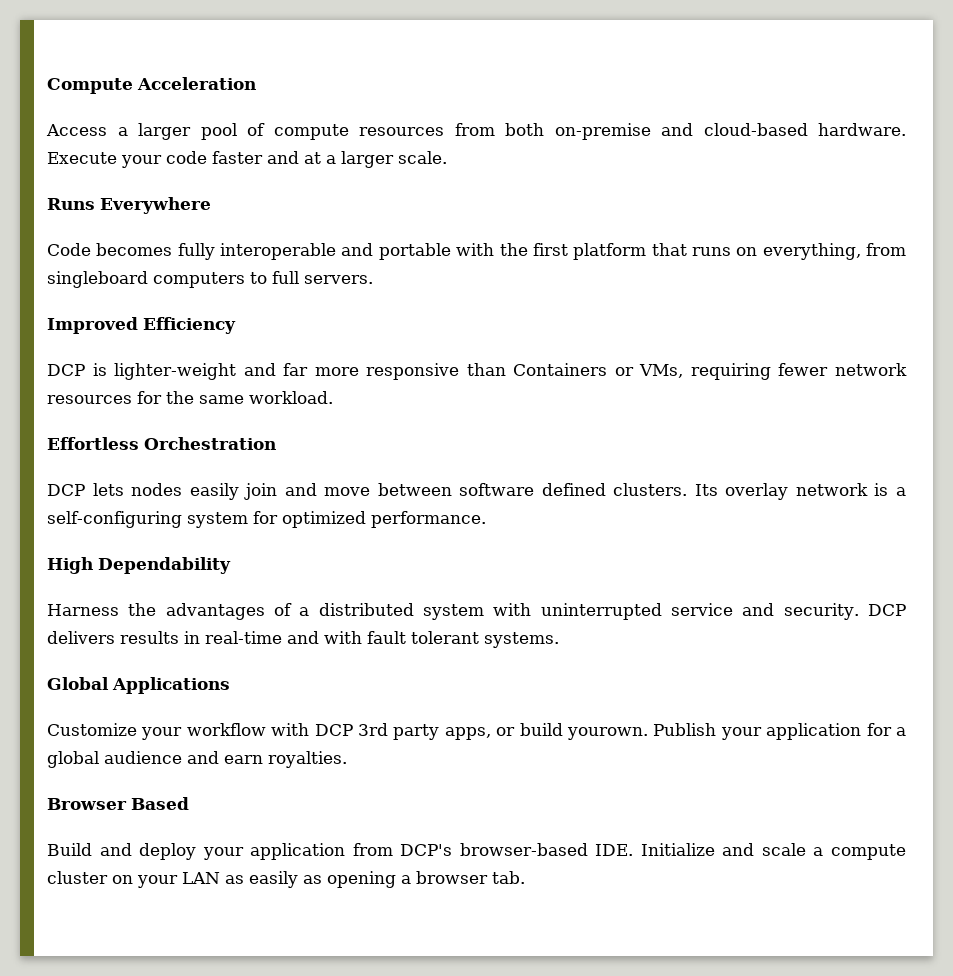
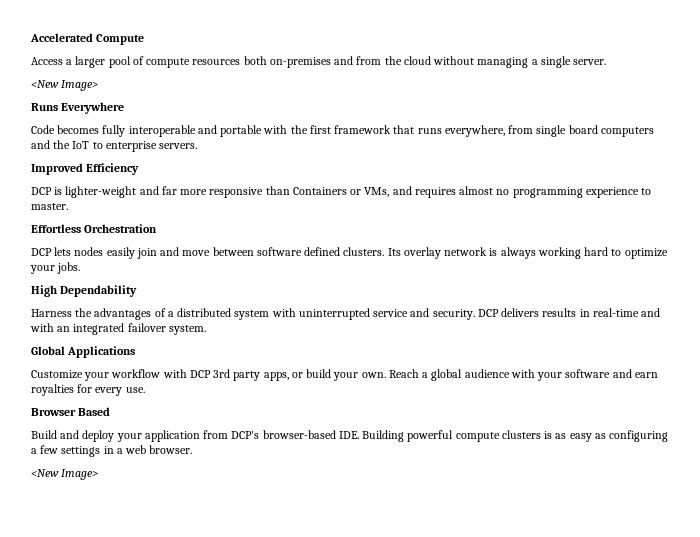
- Compute Acceleration
+ Accelerated Compute
- Access a larger pool of compute resources from both on-premise and cloud-based hardware. Execute your code faster and at a larger scale.
+ Access a larger pool of compute resources both on-premises and from the cloud without managing a single server.
+ <New Image>
- Code becomes fully interoperable and portable with the first platform that runs on everything, from singleboard computers to full servers.
+ Code becomes fully interoperable and portable with the first framework that runs everywhere, from single board computers and the IoT to enterprise servers.
- DCP is lighter-weight and far more responsive than Containers or VMs, requiring fewer network resources for the same workload.
+ DCP is lighter-weight and far more responsive than Containers or VMs, and requires almost no programming experience to master.
- Its overlay network is a self-configuring system for optimized performance.
+ Its overlay network is always working hard to optimize your jobs.
- DCP delivers results in real-time and with fault tolerant systems.
+ DCP delivers results in real-time and with an integrated failover system.
- Customize your workflow with DCP 3rd party apps, or build yourown. Publish your application for a global audience and earn royalties.
+ Customize your workflow with DCP 3rd party apps, or build your own. Reach a global audience with your software and earn royalties for every use.
- Build and deploy your application from DCP's browser-based IDE. Initialize and scale a compute cluster on your LAN as easily as opening a browser tab.
+ Build and deploy your application from DCP's browser-based IDE. Building powerful compute clusters is as easy as configuring a few settings in a web browser.
+ <New Image>

